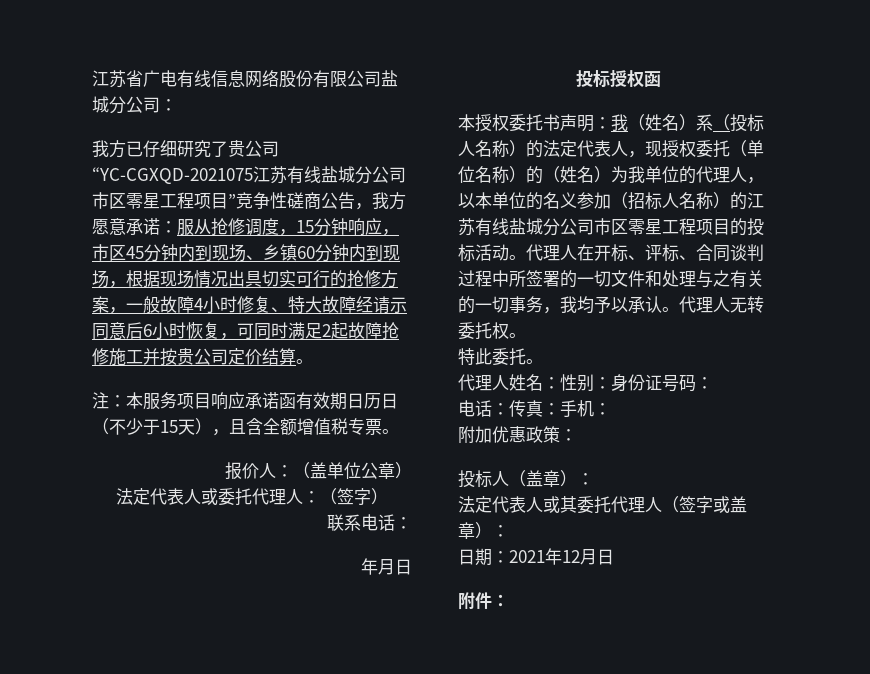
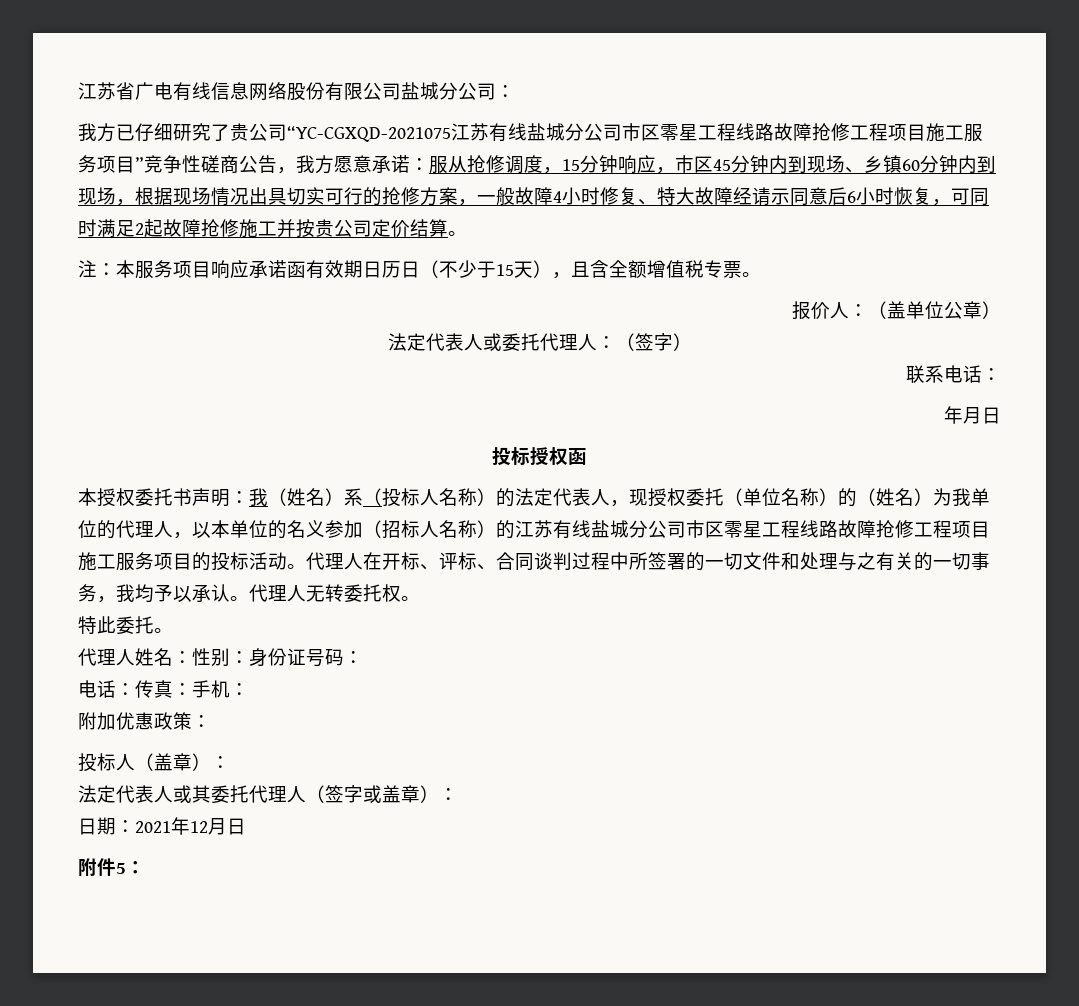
- 我方已仔细研究了贵公司“YC-CGXQD-2021075江苏有线盐城分公司市区零星工程项目”竞争性磋商公告，我方愿意承诺：
+ 我方已仔细研究了贵公司“YC-CGXQD-2021075江苏有线盐城分公司市区零星工程线路故障抢修工程项目施工服务项目”竞争性磋商公告，我方愿意承诺：
- 本授权委托书声明：我（姓名）系（投标人名称）的法定代表人，现授权委托（单位名称）的（姓名）为我单位的代理人，以本单位的名义参加（招标人名称）的江苏有线盐城分公司市区零星工程项目的投标活动。
+ 本授权委托书声明：我（姓名）系（投标人名称）的法定代表人，现授权委托（单位名称）的（姓名）为我单位的代理人，以本单位的名义参加（招标人名称）的江苏有线盐城分公司市区零星工程线路故障抢修工程项目施工服务项目的投标活动。
- 附件：
+ 附件5：

